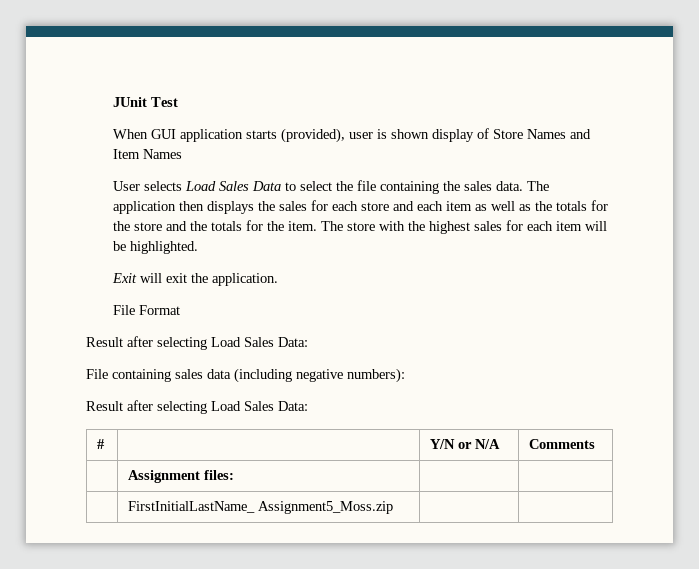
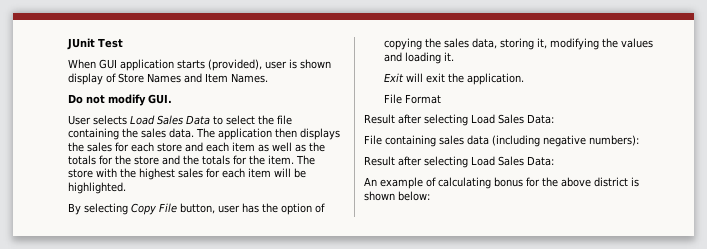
- When GUI application starts (provided), user is shown display of Store Names and Item Names
+ When GUI application starts (provided), user is shown display of Store Names and Item Names.
+ Do not modify GUI.
+ By selecting Copy File button, user has the option of copying the sales data, storing it, modifying the values and loading it.
- # | | Y/N or N/A | Comments
- | Assignment files: | |
- | FirstInitialLastName_ Assignment5_Moss.zip | |
+ An example of calculating bonus for the above district is shown below:

